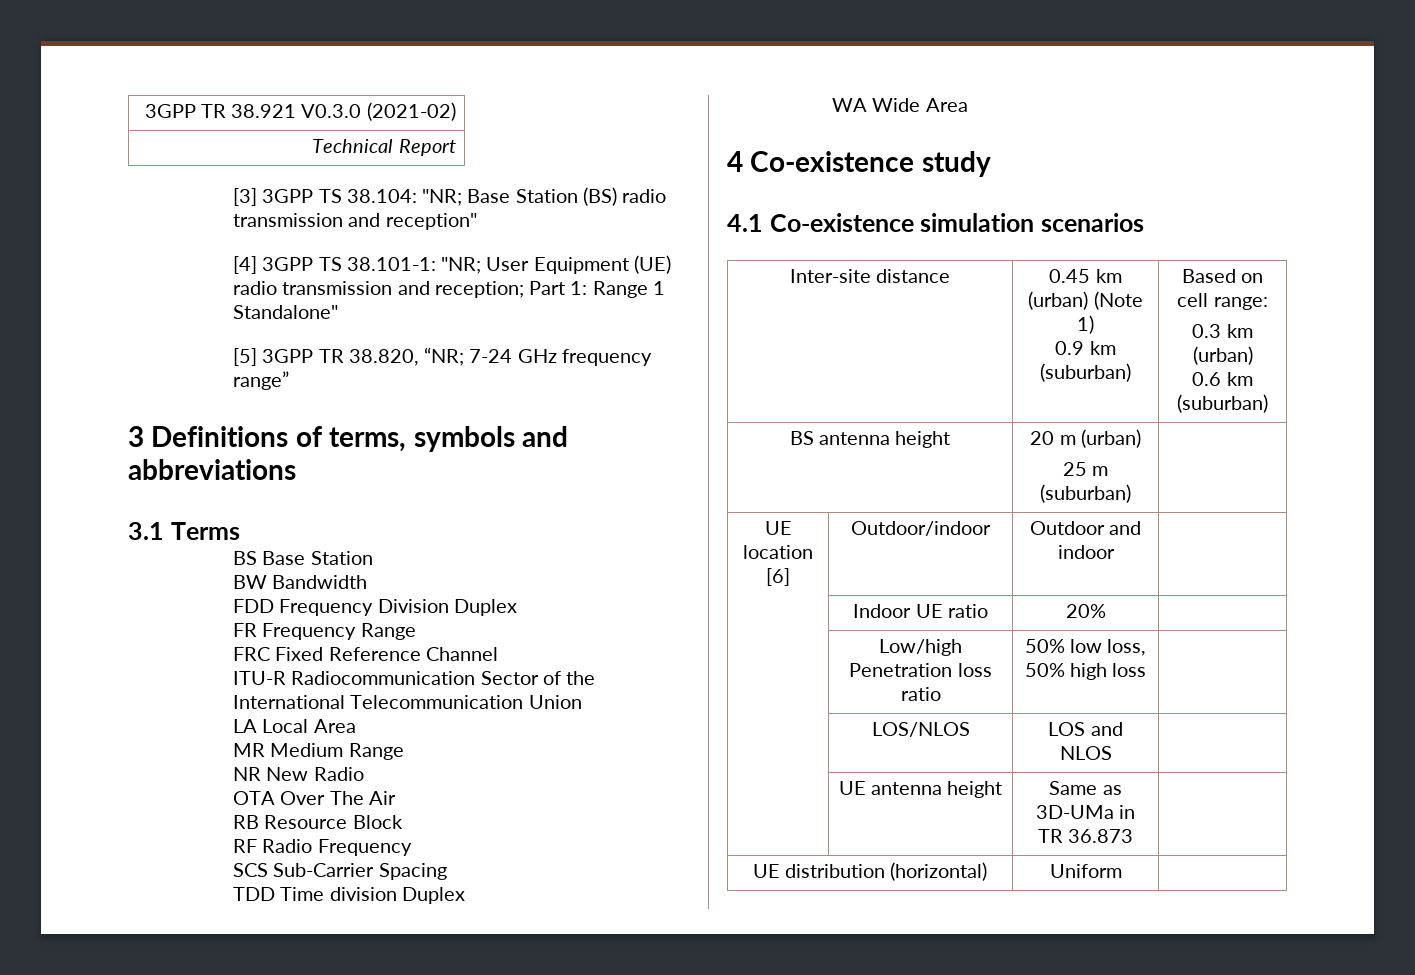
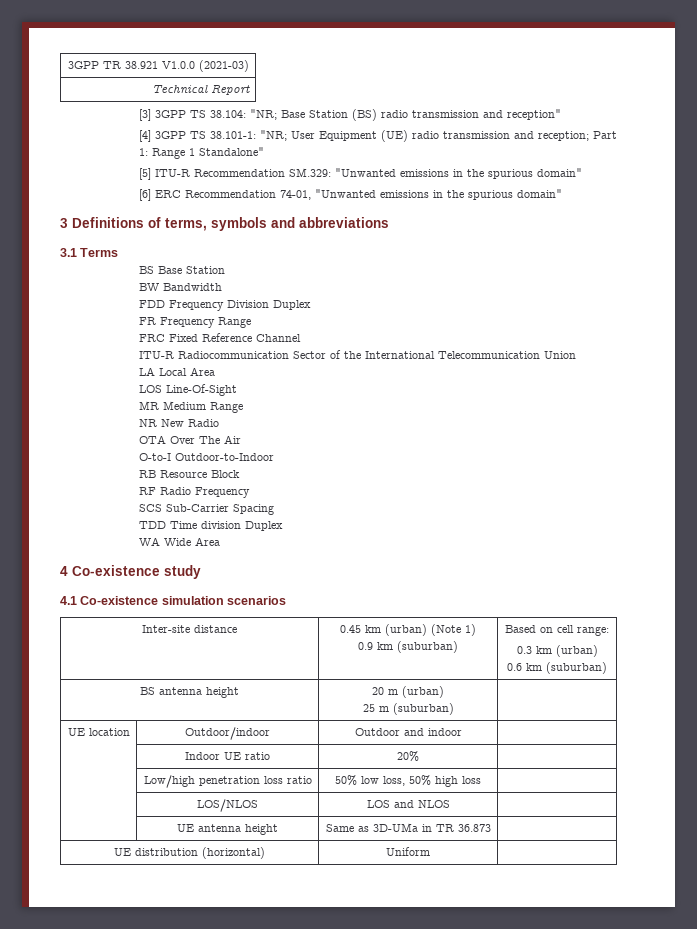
- 3GPP TR 38.921 V0.3.0 (2021-02)
+ 3GPP TR 38.921 V1.0.0 (2021-03)
- [5] 3GPP TR 38.820, “NR; 7-24 GHz frequency range”
+ [5] ITU-R Recommendation SM.329: "Unwanted emissions in the spurious domain"
+ [6] ERC Recommendation 74-01, "Unwanted emissions in the spurious domain"
+ LOS Line-Of-Sight
+ O-to-I Outdoor-to-Indoor
- UE location [6] | Outdoor/indoor | Outdoor and indoor |
+ UE location | Outdoor/indoor | Outdoor and indoor |
- | Low/high Penetration loss ratio | 50% low loss, 50% high loss |
+ | Low/high penetration loss ratio | 50% low loss, 50% high loss |

